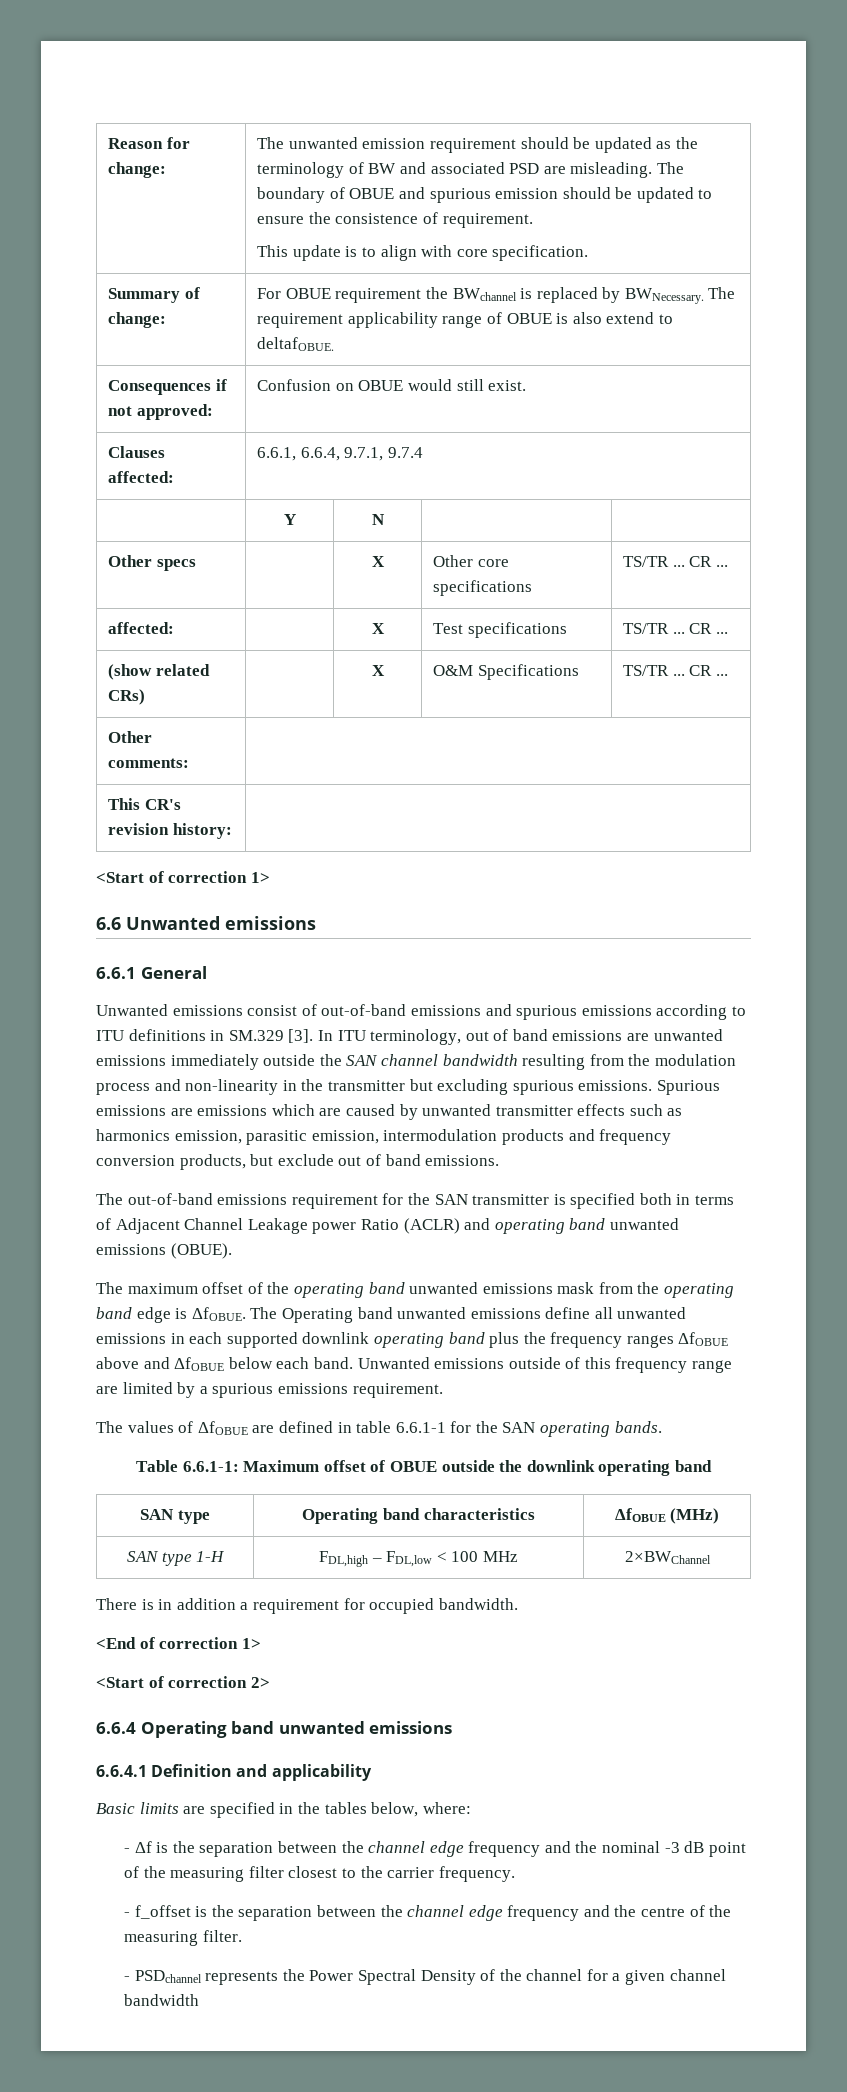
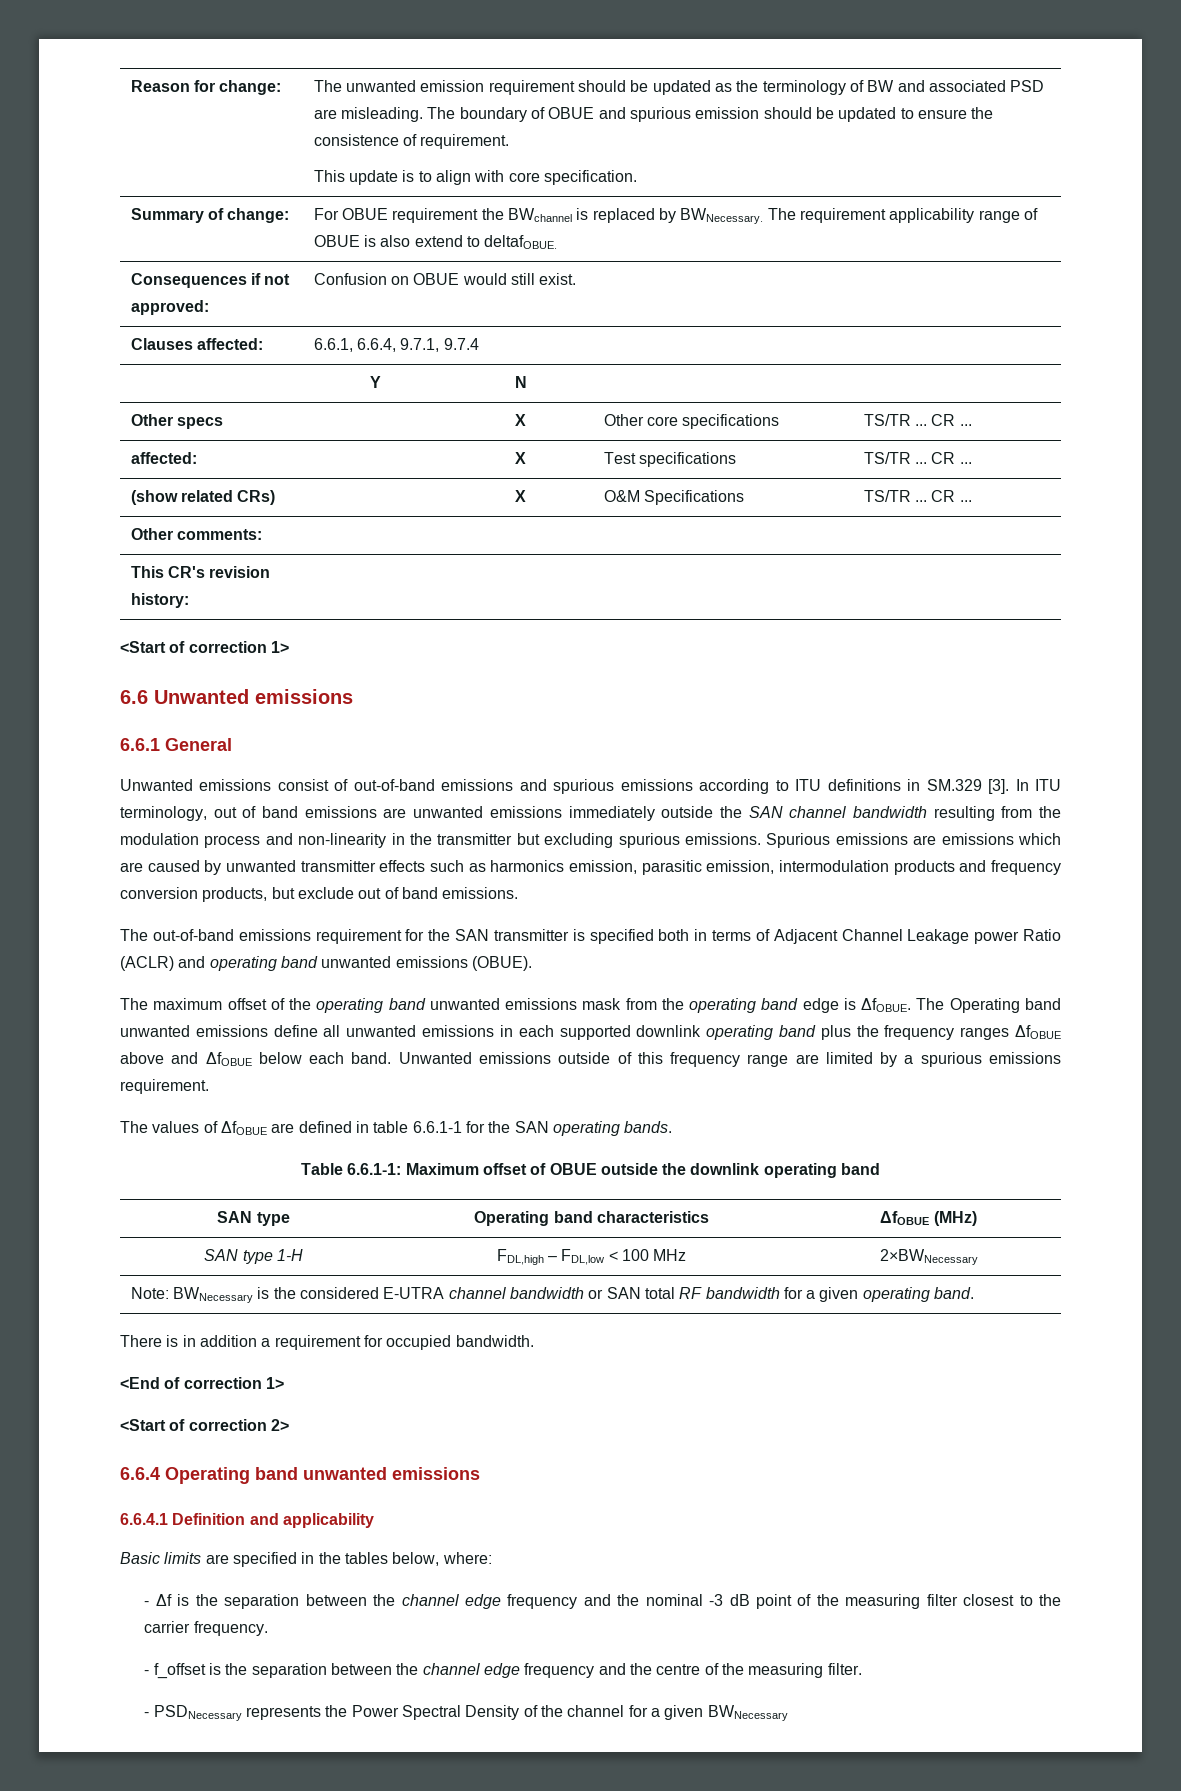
- SAN type 1-H | FDL,high – FDL,low < 100 MHz | 2×BWChannel
+ SAN type 1-H | FDL,high – FDL,low < 100 MHz | 2×BWNecessary
+ Note: BWNecessary is the considered E-UTRA channel bandwidth or SAN total RF bandwidth for a given operating band.
- - PSDchannel represents the Power Spectral Density of the channel for a given channel bandwidth
+ - PSDNecessary represents the Power Spectral Density of the channel for a given BWNecessary

